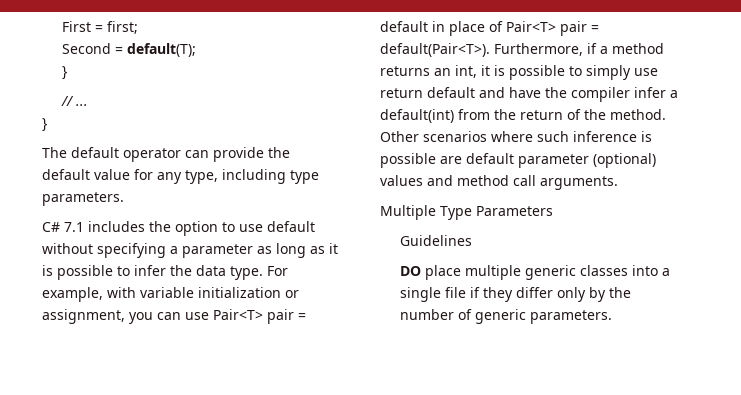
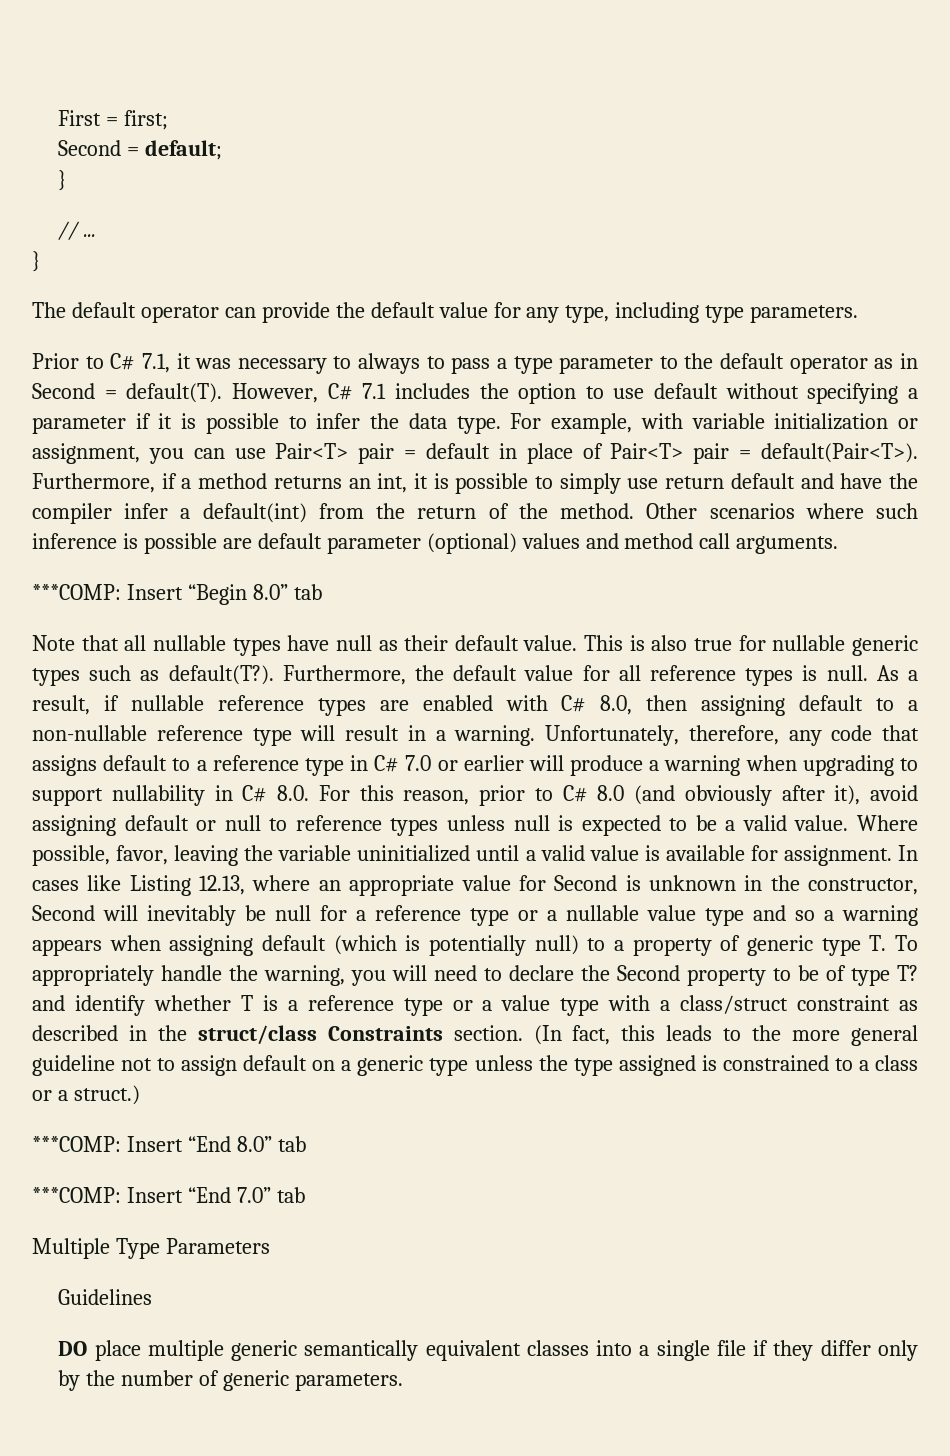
- Second = default(T);
+ Second = default;
- C# 7.1 includes the option to use default without specifying a parameter as long as it is possible to infer the data type.
+ Prior to C# 7.1, it was necessary to always to pass a type parameter to the default operator as in Second = default(T). However, C# 7.1 includes the option to use default without specifying a parameter if it is possible to infer the data type.
+ ***COMP: Insert “Begin 8.0” tab
+ Note that all nullable types have null as their default value. This is also true for nullable generic types such as default(T?). Furthermore, the default value for all reference types is null. As a result, if nullable reference types are enabled with C# 8.0, then assigning default to a non-nullable reference type will result in a warning. Unfortunately, therefore, any code that assigns default to a reference type in C# 7.0 or earlier will produce a warning when upgrading to support nullability in C# 8.0. For this reason, prior to C# 8.0 (and obviously after it), avoid assigning default or null to reference types unless null is expected to be a valid value. Where possible, favor, leaving the variable uninitialized until a valid value is available for assignment. In cases like Listing 12.13, where an appropriate value for Second is unknown in the constructor, Second will inevitably be null for a reference type or a nullable value type and so a warning appears when assigning default (which is potentially null) to a property of generic type T. To appropriately handle the warning, you will need to declare the Second property to be of type T? and identify whether T is a reference type or a value type with a class/struct constraint as described in the struct/class Constraints section. (In fact, this leads to the more general guideline not to assign default on a generic type unless the type assigned is constrained to a class or a struct.)
+ ***COMP: Insert “End 8.0” tab
+ ***COMP: Insert “End 7.0” tab
- DO place multiple generic classes into a single file if they differ only by the number of generic parameters.
+ DO place multiple generic semantically equivalent classes into a single file if they differ only by the number of generic parameters.

